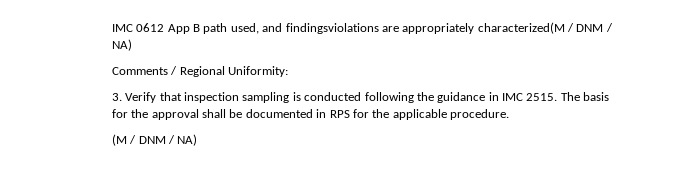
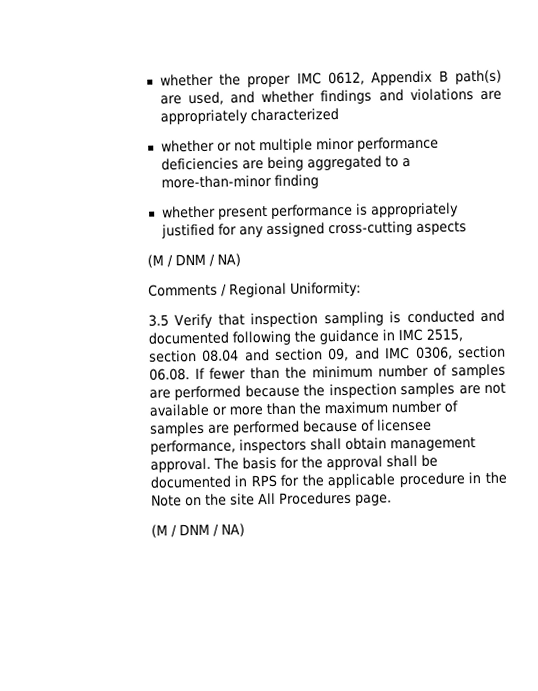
- IMC 0612 App B path used, and findingsviolations are appropriately characterized(M / DNM / NA)
+ whether the proper IMC 0612, Appendix B path(s) are used, and whether findings and violations are appropriately characterized
+ whether or not multiple minor performance deficiencies are being aggregated to a more-than-minor finding
+ whether present performance is appropriately justified for any assigned cross-cutting aspects
+ (M / DNM / NA)
- 3. Verify that inspection sampling is conducted following the guidance in IMC 2515.
+ 3.5 Verify that inspection sampling is conducted and documented following the guidance in IMC 2515, section 08.04 and section 09, and IMC 0306, section 06.08. If fewer than the minimum number of samples are performed because the inspection samples are not available or more than the maximum number of samples are performed because of licensee performance, inspectors shall obtain management approval.
- The basis for the approval shall be documented in RPS for the applicable procedure.
+ The basis for the approval shall be documented in RPS for the applicable procedure in the Note on the site All Procedures page.

